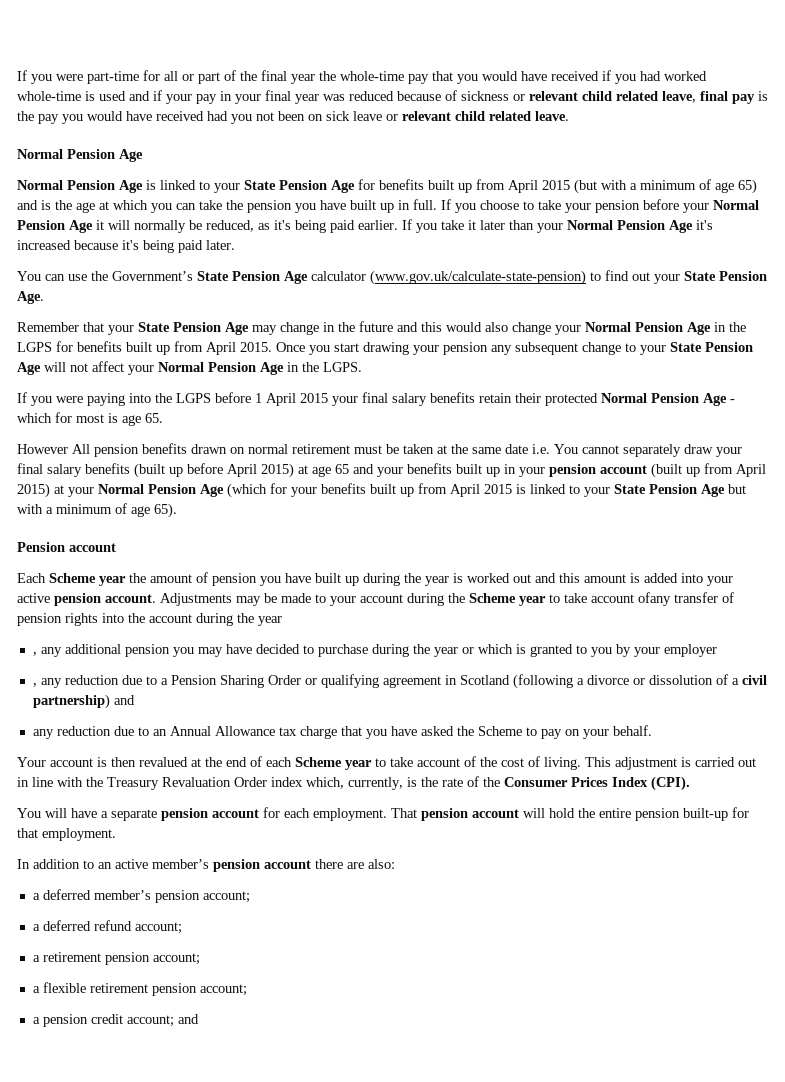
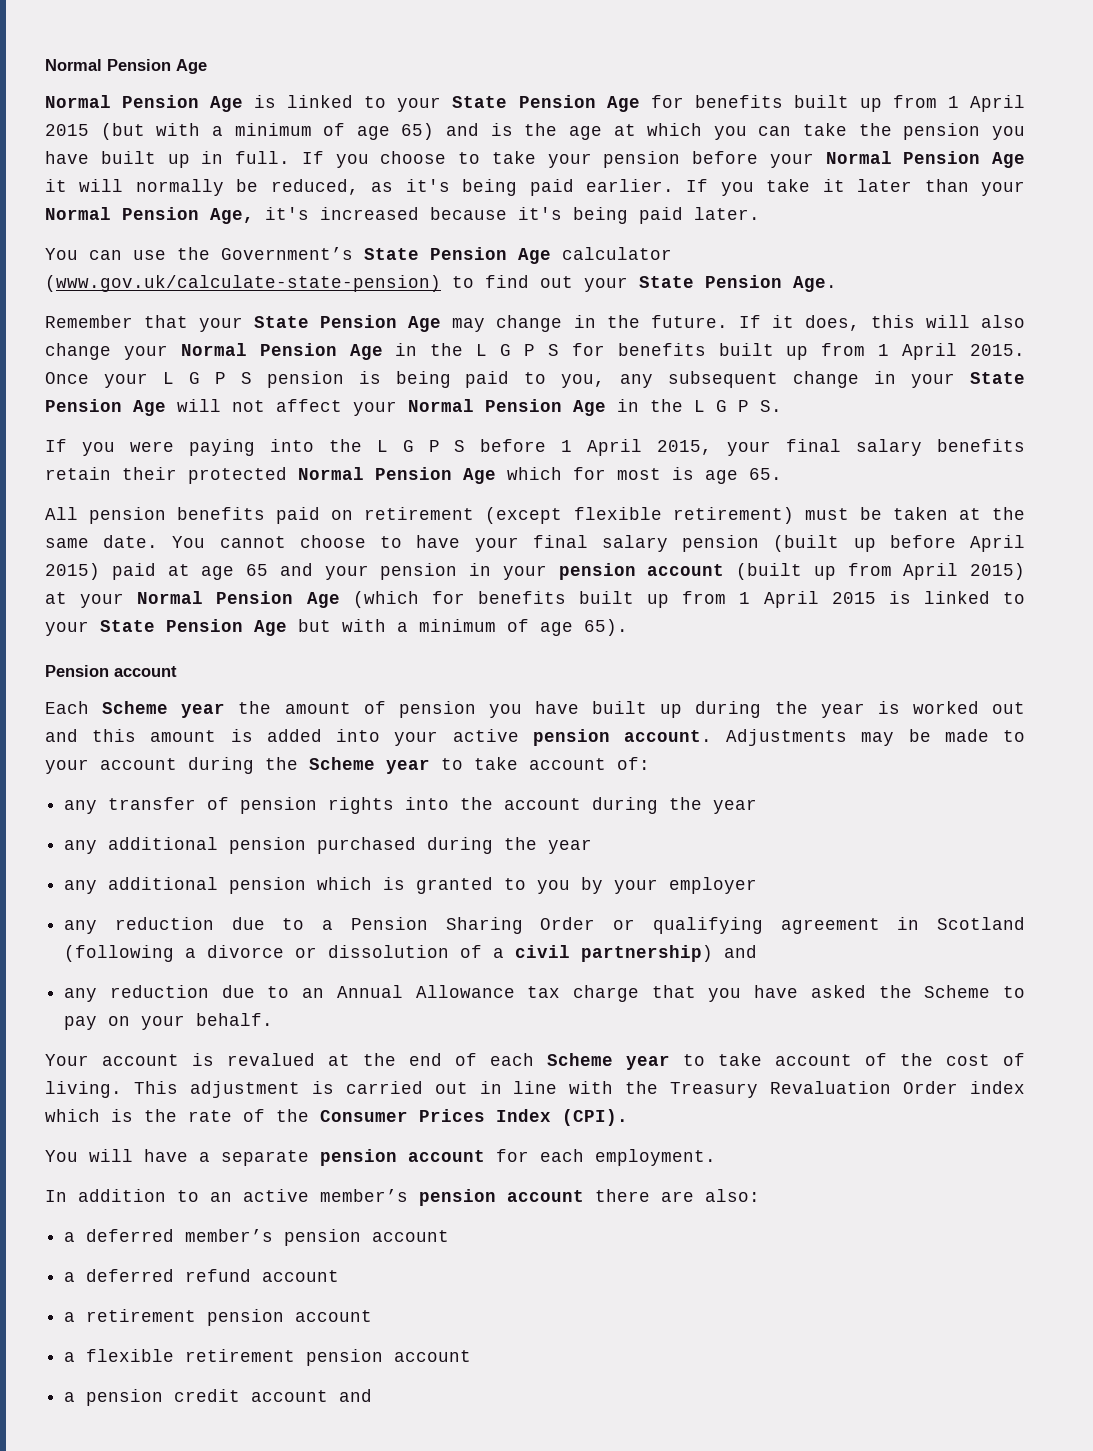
- If you were part-time for all or part of the final year the whole-time pay that you would have received if you had worked whole-time is used and if your pay in your final year was reduced because of sickness or relevant child related leave, final pay is the pay you would have received had you not been on sick leave or relevant child related leave.
- Normal Pension Age is linked to your State Pension Age for benefits built up from April 2015 (but with a minimum of age 65) and is the age at which you can take the pension you have built up in full.
+ Normal Pension Age is linked to your State Pension Age for benefits built up from 1 April 2015 (but with a minimum of age 65) and is the age at which you can take the pension you have built up in full.
- If you take it later than your Normal Pension Age it's increased because it's being paid later.
+ If you take it later than your Normal Pension Age, it's increased because it's being paid later.
- Remember that your State Pension Age may change in the future and this would also change your Normal Pension Age in the LGPS for benefits built up from April 2015.
+ Remember that your State Pension Age may change in the future. If it does, this will also change your Normal Pension Age in the L G P S for benefits built up from 1 April 2015.
- Once you start drawing your pension any subsequent change to your State Pension Age will not affect your Normal Pension Age in the LGPS.
+ Once your L G P S pension is being paid to you, any subsequent change in your State Pension Age will not affect your Normal Pension Age in the L G P S.
- If you were paying into the LGPS before 1 April 2015 your final salary benefits retain their protected Normal Pension Age - which for most is age 65.
+ If you were paying into the L G P S before 1 April 2015, your final salary benefits retain their protected Normal Pension Age which for most is age 65.
- However All pension benefits drawn on normal retirement must be taken at the same date i.e. You cannot separately draw your final salary benefits (built up before April 2015) at age 65 and your benefits built up in your pension account (built up from April 2015) at your Normal Pension Age (which for your benefits built up from April 2015 is linked to your State Pension Age but with a minimum of age 65).
+ All pension benefits paid on retirement (except flexible retirement) must be taken at the same date. You cannot choose to have your final salary pension (built up before April 2015) paid at age 65 and your pension in your pension account (built up from April 2015) at your Normal Pension Age (which for benefits built up from 1 April 2015 is linked to your State Pension Age but with a minimum of age 65).
- Adjustments may be made to your account during the Scheme year to take account ofany transfer of pension rights into the account during the year
+ Adjustments may be made to your account during the Scheme year to take account of:
+ any transfer of pension rights into the account during the year
- , any additional pension you may have decided to purchase during the year or which is granted to you by your employer
+ any additional pension purchased during the year
+ any additional pension which is granted to you by your employer
- , any reduction due to a Pension Sharing Order or qualifying agreement in Scotland (following a divorce or dissolution of a civil partnership) and
+ any reduction due to a Pension Sharing Order or qualifying agreement in Scotland (following a divorce or dissolution of a civil partnership) and
- Your account is then revalued at the end of each Scheme year to take account of the cost of living.
+ Your account is revalued at the end of each Scheme year to take account of the cost of living.
- This adjustment is carried out in line with the Treasury Revaluation Order index which, currently, is the rate of the Consumer Prices Index (CPI).
+ This adjustment is carried out in line with the Treasury Revaluation Order index which is the rate of the Consumer Prices Index (CPI).
- That pension account will hold the entire pension built-up for that employment.
- a deferred member’s pension account;
+ a deferred member’s pension account
- a deferred refund account;
+ a deferred refund account
- a retirement pension account;
+ a retirement pension account
- a flexible retirement pension account;
+ a flexible retirement pension account
- a pension credit account; and
+ a pension credit account and

